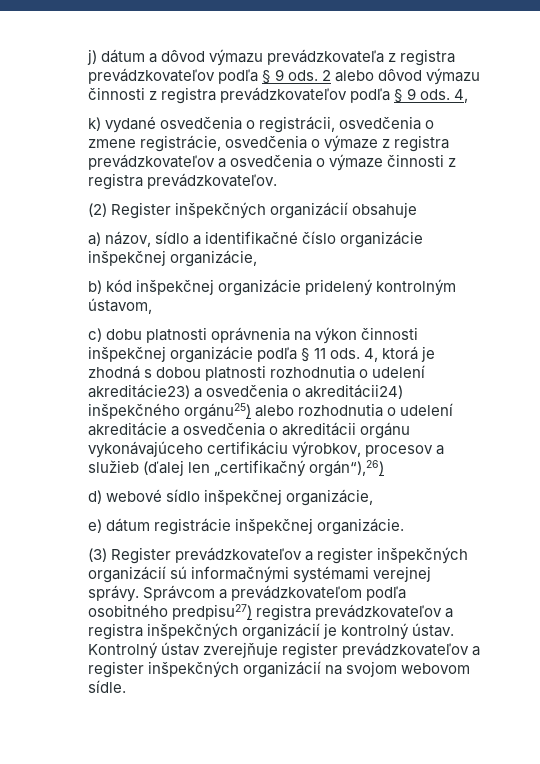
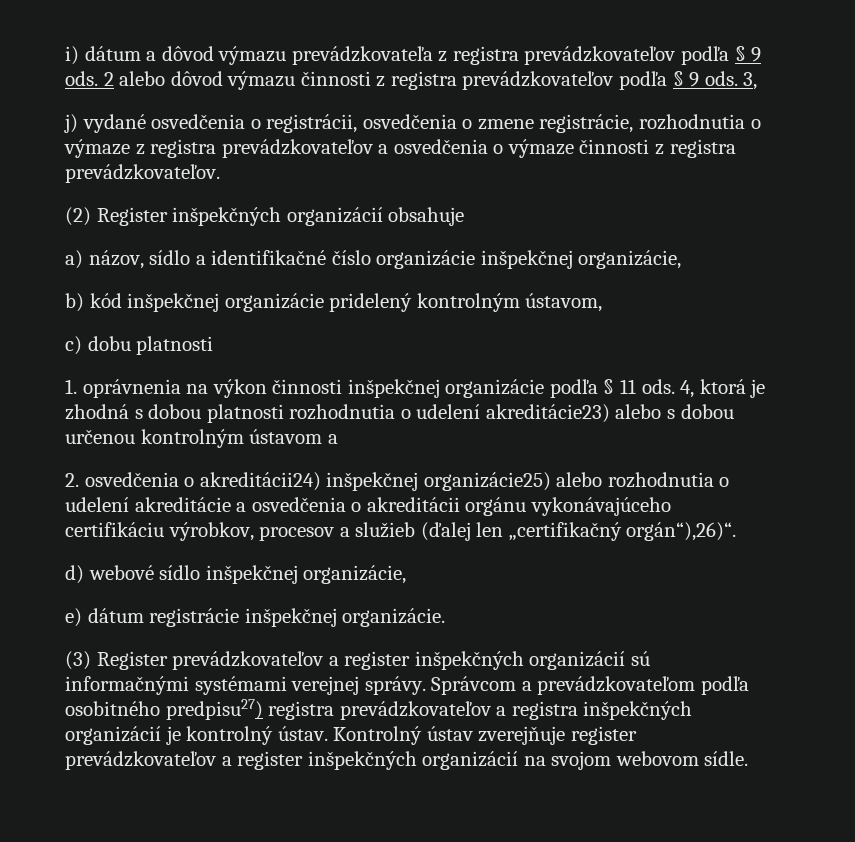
- j) dátum a dôvod výmazu prevádzkovateľa z registra prevádzkovateľov podľa § 9 ods.
+ i) dátum a dôvod výmazu prevádzkovateľa z registra prevádzkovateľov podľa § 9 ods.
- 2 alebo dôvod výmazu činnosti z registra prevádzkovateľov podľa § 9 ods. 4,
- k) vydané osvedčenia o registrácii, osvedčenia o zmene registrácie, osvedčenia o výmaze z registra prevádzkovateľov a osvedčenia o výmaze činnosti z registra prevádzkovateľov.
+ 2 alebo dôvod výmazu činnosti z registra prevádzkovateľov podľa § 9 ods. 3,
+ j) vydané osvedčenia o registrácii, osvedčenia o zmene registrácie, rozhodnutia o výmaze z registra prevádzkovateľov a osvedčenia o výmaze činnosti z registra prevádzkovateľov.
- c) dobu platnosti oprávnenia na výkon činnosti inšpekčnej organizácie podľa § 11 ods.
+ c) dobu platnosti
+ 1. oprávnenia na výkon činnosti inšpekčnej organizácie podľa § 11 ods.
- 4, ktorá je zhodná s dobou platnosti rozhodnutia o udelení akreditácie23) a osvedčenia o akreditácii24) inšpekčného orgánu25) alebo rozhodnutia o udelení akreditácie a osvedčenia o akreditácii orgánu vykonávajúceho certifikáciu výrobkov, procesov a služieb (ďalej len „certifikačný orgán“),26)
+ 4, ktorá je zhodná s dobou platnosti rozhodnutia o udelení akreditácie23) alebo s dobou určenou kontrolným ústavom a
+ 2. osvedčenia o akreditácii24) inšpekčnej organizácie25) alebo rozhodnutia o udelení akreditácie a osvedčenia o akreditácii orgánu vykonávajúceho certifikáciu výrobkov, procesov a služieb (ďalej len „certifikačný orgán“),26)“.

